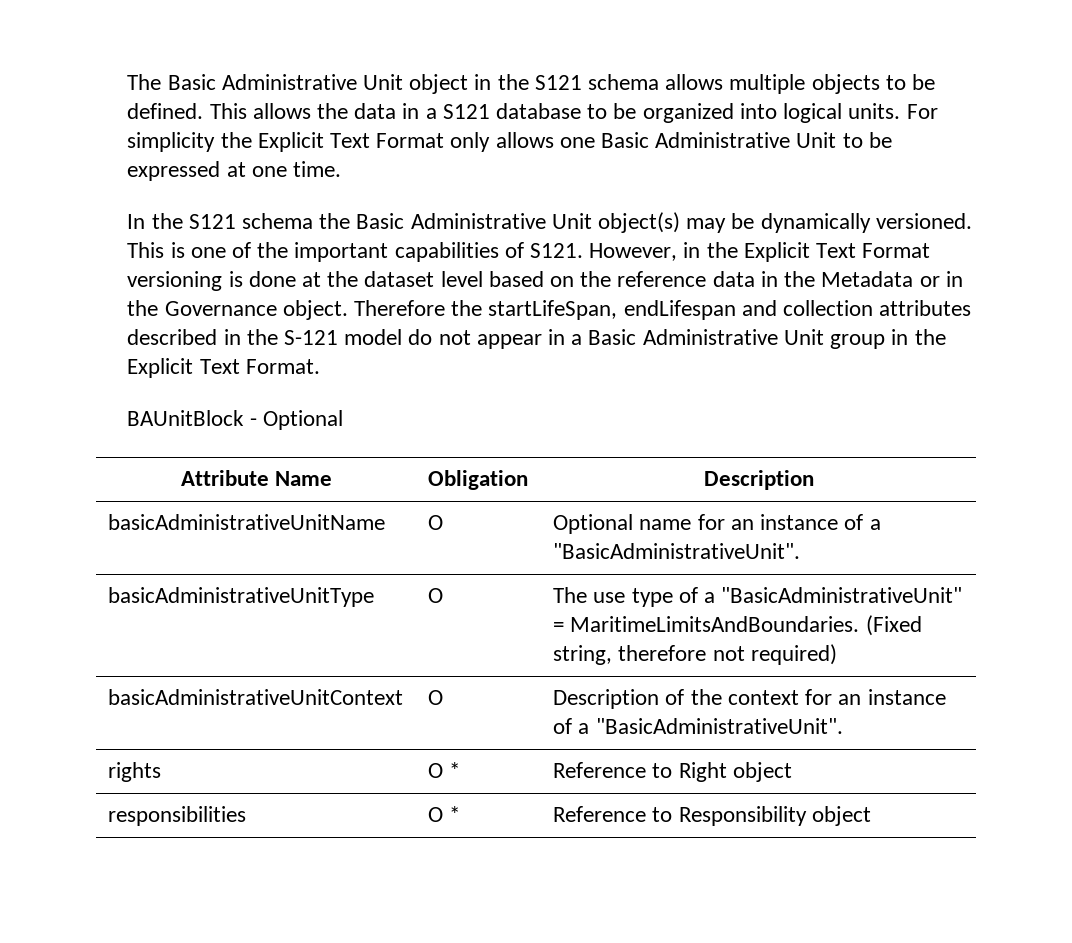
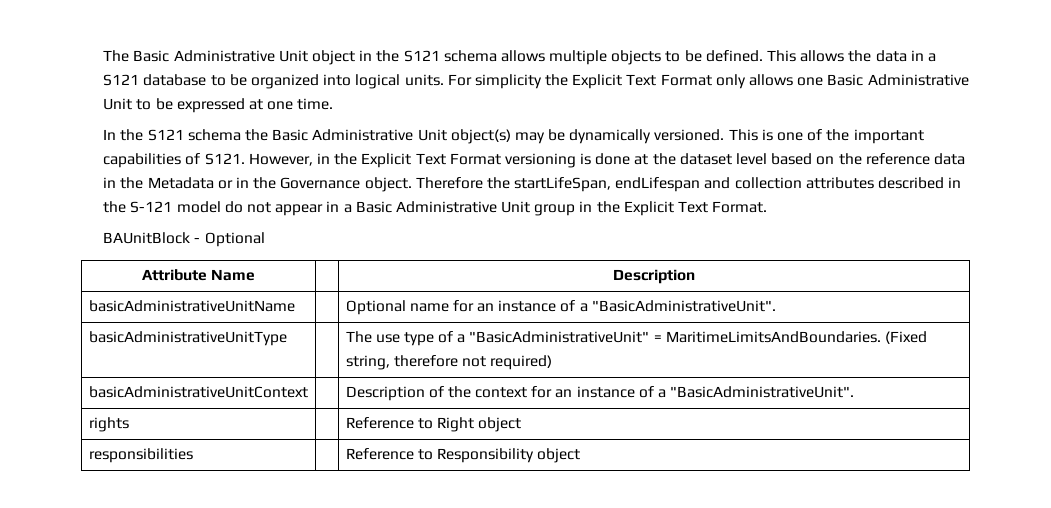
- Attribute Name | Obligation | Description
+ Attribute Name | | Description
- basicAdministrativeUnitName | O | Optional name for an instance of a "BasicAdministrativeUnit".
+ basicAdministrativeUnitName | | Optional name for an instance of a "BasicAdministrativeUnit".
- basicAdministrativeUnitType | O | The use type of a "BasicAdministrativeUnit" = MaritimeLimitsAndBoundaries. (Fixed string, therefore not required)
+ basicAdministrativeUnitType | | The use type of a "BasicAdministrativeUnit" = MaritimeLimitsAndBoundaries. (Fixed string, therefore not required)
- basicAdministrativeUnitContext | O | Description of the context for an instance of a "BasicAdministrativeUnit".
+ basicAdministrativeUnitContext | | Description of the context for an instance of a "BasicAdministrativeUnit".
- rights | O * | Reference to Right object
+ rights | | Reference to Right object
- responsibilities | O * | Reference to Responsibility object
+ responsibilities | | Reference to Responsibility object

